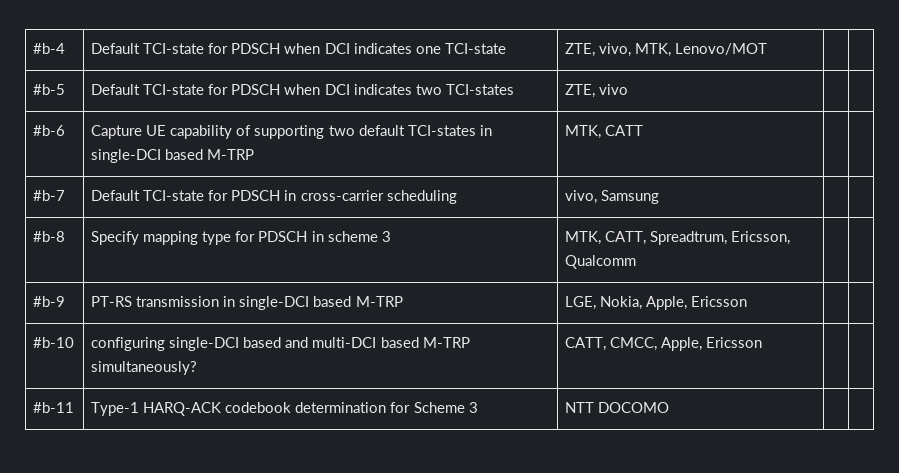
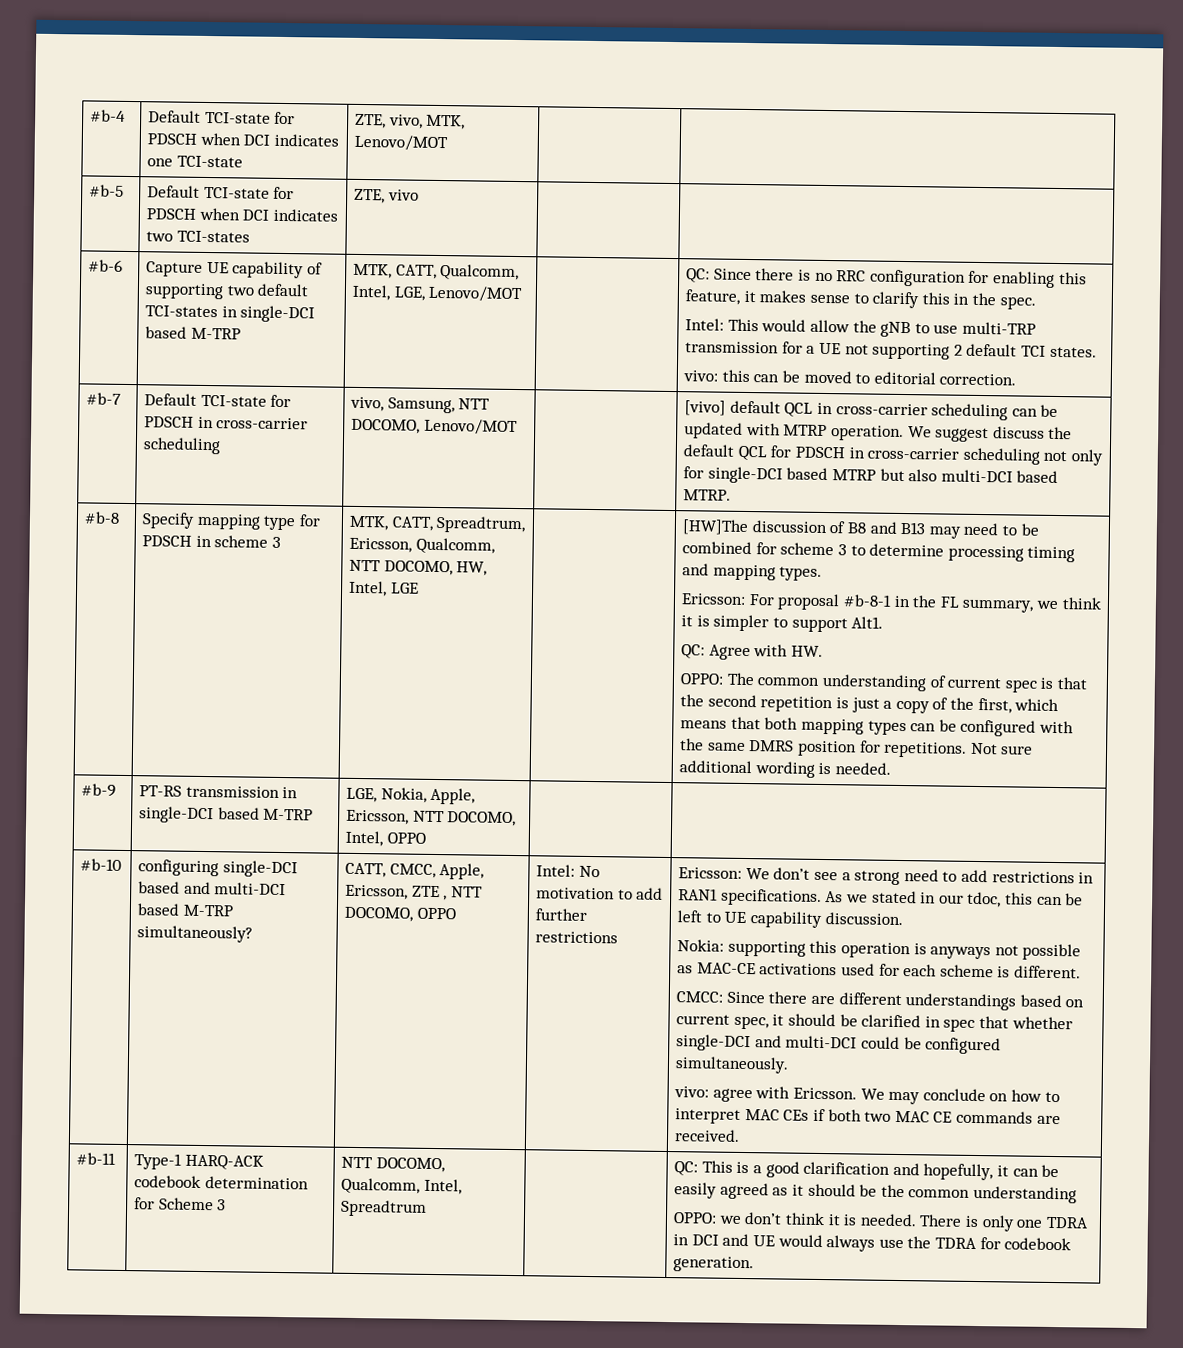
- MTK, CATT
+ MTK, CATT, Qualcomm, Intel, LGE, Lenovo/MOT | | QC: Since there is no RRC configuration for enabling this feature, it makes sense to clarify this in the spec.
+ Intel: This would allow the gNB to use multi-TRP transmission for a UE not supporting 2 default TCI states.
+ vivo: this can be moved to editorial correction.
- vivo, Samsung
+ vivo, Samsung, NTT DOCOMO, Lenovo/MOT | | [vivo] default QCL in cross-carrier scheduling can be updated with MTRP operation. We suggest discuss the default QCL for PDSCH in cross-carrier scheduling not only for single-DCI based MTRP but also multi-DCI based MTRP.
- MTK, CATT, Spreadtrum, Ericsson, Qualcomm
+ MTK, CATT, Spreadtrum, Ericsson, Qualcomm, NTT DOCOMO, HW, Intel, LGE | | [HW]The discussion of B8 and B13 may need to be combined for scheme 3 to determine processing timing and mapping types.
+ Ericsson: For proposal #b-8-1 in the FL summary, we think it is simpler to support Alt1.
+ QC: Agree with HW.
+ OPPO: The common understanding of current spec is that the second repetition is just a copy of the first, which means that both mapping types can be configured with the same DMRS position for repetitions. Not sure additional wording is needed.
- #b-9 | PT-RS transmission in single-DCI based M-TRP | LGE, Nokia, Apple, Ericsson | |
+ #b-9 | PT-RS transmission in single-DCI based M-TRP | LGE, Nokia, Apple, Ericsson, NTT DOCOMO, Intel, OPPO | |
- CATT, CMCC, Apple, Ericsson
+ CATT, CMCC, Apple, Ericsson, ZTE , NTT DOCOMO, OPPO | Intel: No motivation to add further restrictions | Ericsson: We don’t see a strong need to add restrictions in RAN1 specifications. As we stated in our tdoc, this can be left to UE capability discussion.
+ Nokia: supporting this operation is anyways not possible as MAC-CE activations used for each scheme is different.
+ CMCC: Since there are different understandings based on current spec, it should be clarified in spec that whether single-DCI and multi-DCI could be configured simultaneously.
+ vivo: agree with Ericsson. We may conclude on how to interpret MAC CEs if both two MAC CE commands are received.
- NTT DOCOMO
+ NTT DOCOMO, Qualcomm, Intel, Spreadtrum | | QC: This is a good clarification and hopefully, it can be easily agreed as it should be the common understanding
+ OPPO: we don’t think it is needed. There is only one TDRA in DCI and UE would always use the TDRA for codebook generation.

